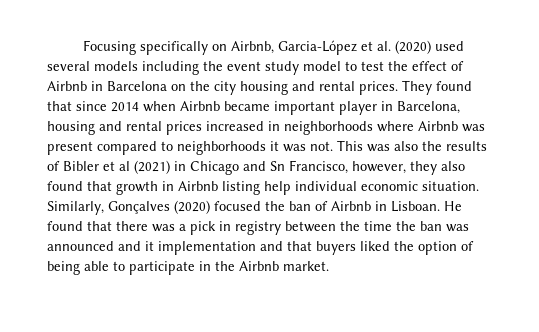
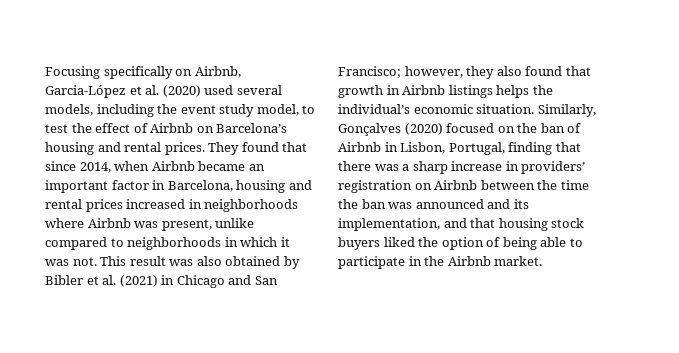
- Focusing specifically on Airbnb, Garcia-López et al. (2020) used several models including the event study model to test the effect of Airbnb in Barcelona on the city housing and rental prices.
+ Focusing specifically on Airbnb, Garcia-López et al. (2020) used several models, including the event study model, to test the effect of Airbnb on Barcelona’s housing and rental prices.
- They found that since 2014 when Airbnb became important player in Barcelona, housing and rental prices increased in neighborhoods where Airbnb was present compared to neighborhoods it was not.
+ They found that since 2014, when Airbnb became an important factor in Barcelona, housing and rental prices increased in neighborhoods where Airbnb was present, unlike compared to neighborhoods in which it was not.
- This was also the results of Bibler et al (2021) in Chicago and Sn Francisco, however, they also found that growth in Airbnb listing help individual economic situation.
+ This result was also obtained by Bibler et al. (2021) in Chicago and San Francisco; however, they also found that growth in Airbnb listings helps the individual’s economic situation.
- Similarly, Gonçalves (2020) focused the ban of Airbnb in Lisboan. He found that there was a pick in registry between the time the ban was announced and it implementation and that buyers liked the option of being able to participate in the Airbnb market.
+ Similarly, Gonçalves (2020) focused on the ban of Airbnb in Lisbon, Portugal, finding that there was a sharp increase in providers’ registration on Airbnb between the time the ban was announced and its implementation, and that housing stock buyers liked the option of being able to participate in the Airbnb market.

